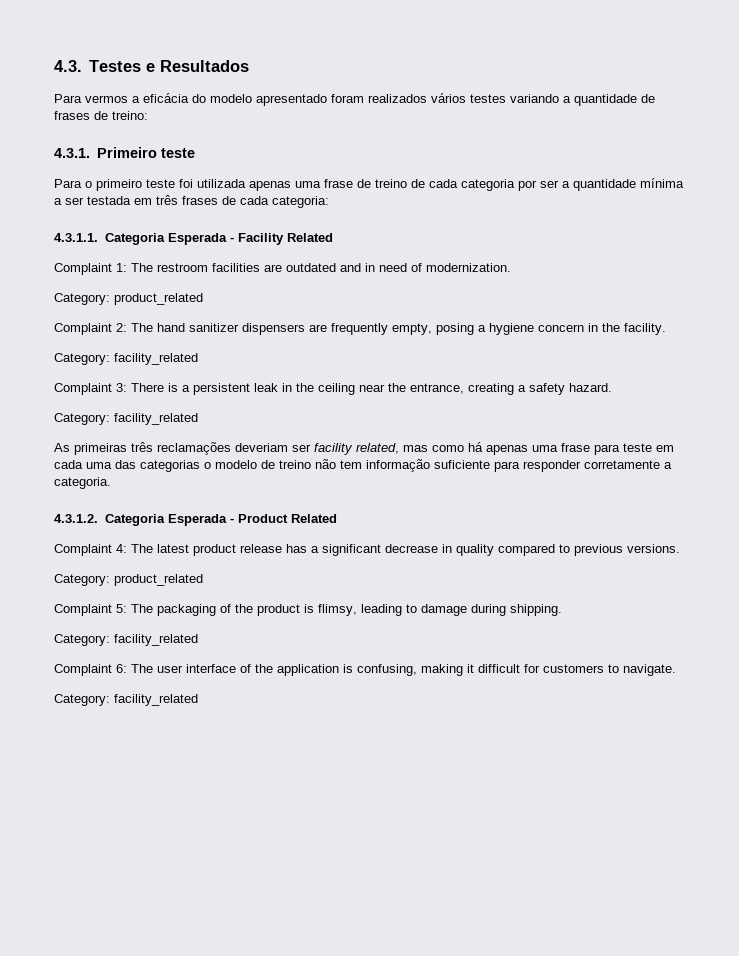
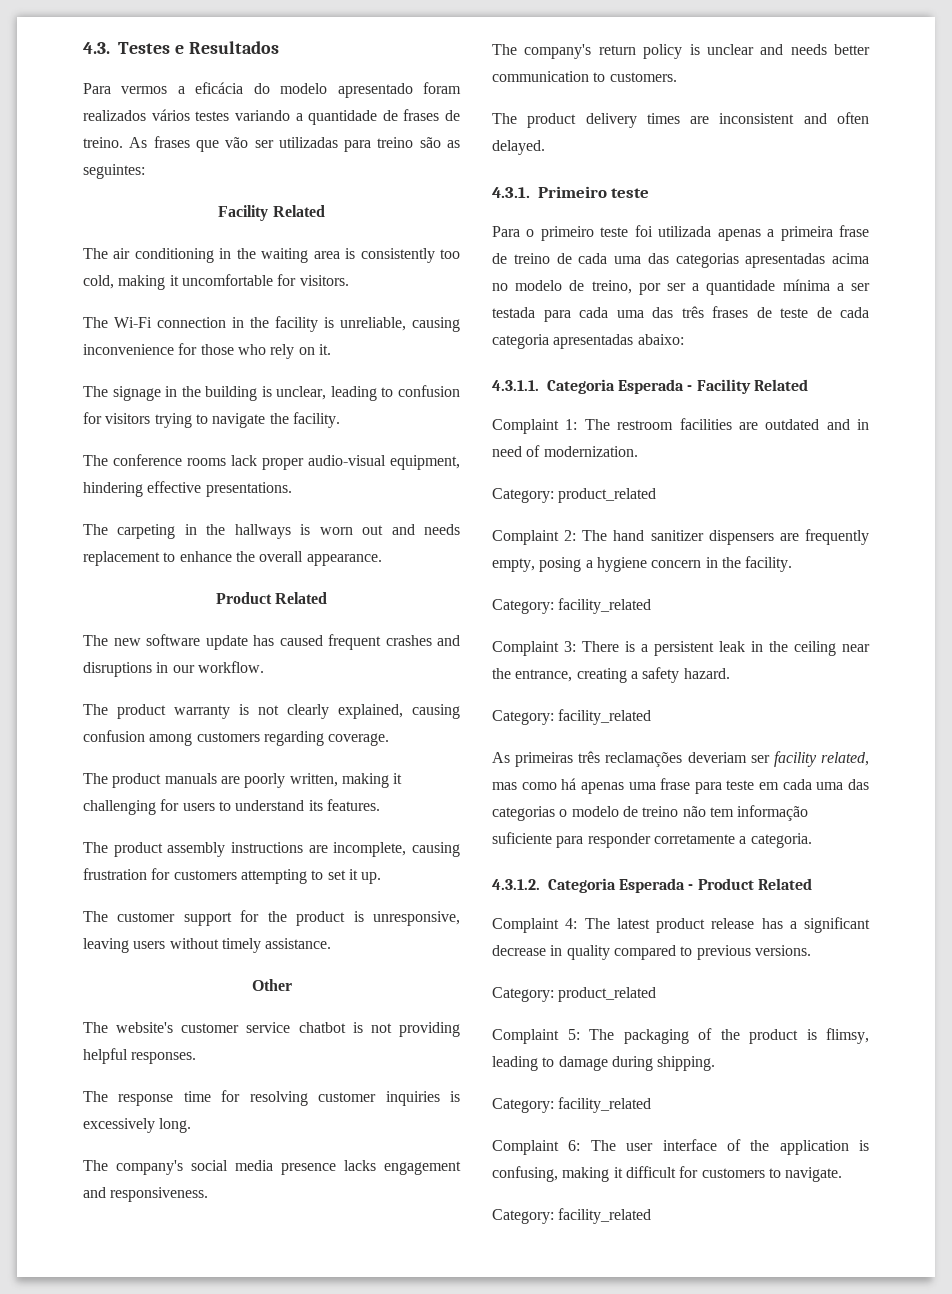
- Para vermos a eficácia do modelo apresentado foram realizados vários testes variando a quantidade de frases de treino:
+ Para vermos a eficácia do modelo apresentado foram realizados vários testes variando a quantidade de frases de treino. As frases que vão ser utilizadas para treino são as seguintes:
+ Facility Related
+ The air conditioning in the waiting area is consistently too cold, making it uncomfortable for visitors.
+ The Wi-Fi connection in the facility is unreliable, causing inconvenience for those who rely on it.
+ The signage in the building is unclear, leading to confusion for visitors trying to navigate the facility.
+ The conference rooms lack proper audio-visual equipment, hindering effective presentations.
+ The carpeting in the hallways is worn out and needs replacement to enhance the overall appearance.
+ Product Related
+ The new software update has caused frequent crashes and disruptions in our workflow.
+ The product warranty is not clearly explained, causing confusion among customers regarding coverage.
+ The product manuals are poorly written, making it challenging for users to understand its features.
+ The product assembly instructions are incomplete, causing frustration for customers attempting to set it up.
+ The customer support for the product is unresponsive, leaving users without timely assistance.
+ Other
+ The website's customer service chatbot is not providing helpful responses.
+ The response time for resolving customer inquiries is excessively long.
+ The company's social media presence lacks engagement and responsiveness.
+ The company's return policy is unclear and needs better communication to customers.
+ The product delivery times are inconsistent and often delayed.
- Para o primeiro teste foi utilizada apenas uma frase de treino de cada categoria por ser a quantidade mínima a ser testada em três frases de cada categoria:
+ Para o primeiro teste foi utilizada apenas a primeira frase de treino de cada uma das categorias apresentadas acima no modelo de treino, por ser a quantidade mínima a ser testada para cada uma das três frases de teste de cada categoria apresentadas abaixo:

